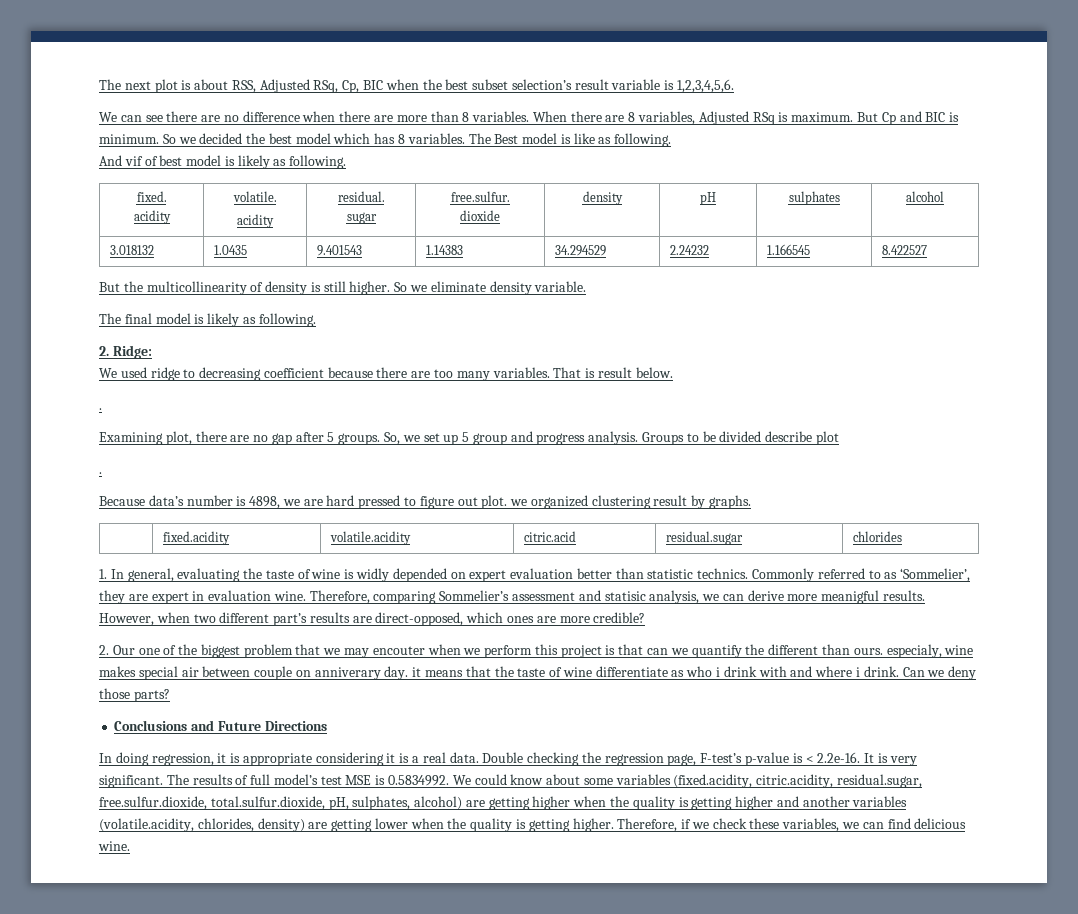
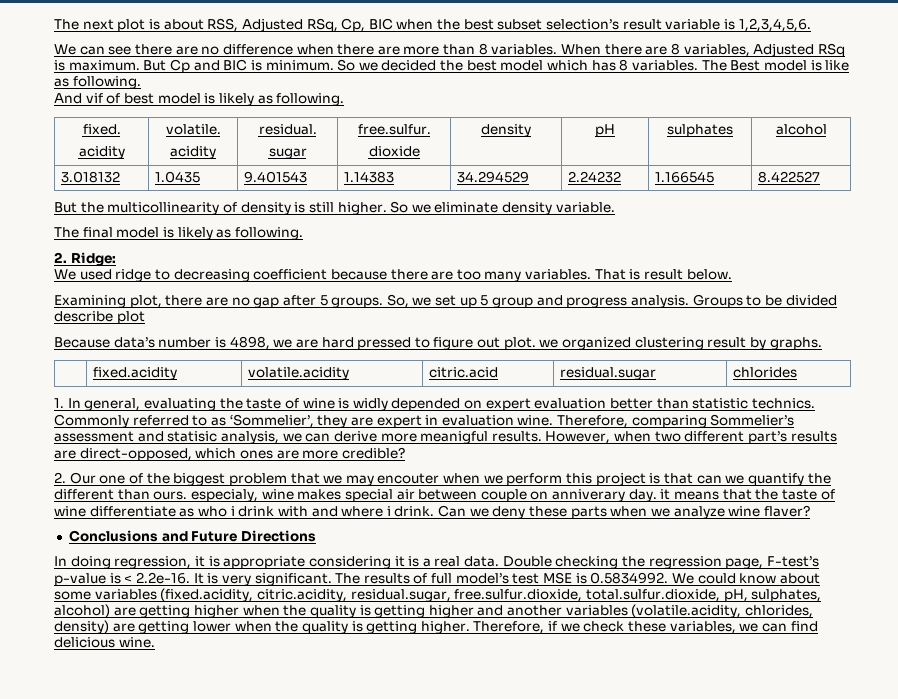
  That is result below.
- .
  Groups to be divided describe plot
- .
- Can we deny those parts?
+ Can we deny these parts when we analyze wine flaver?

